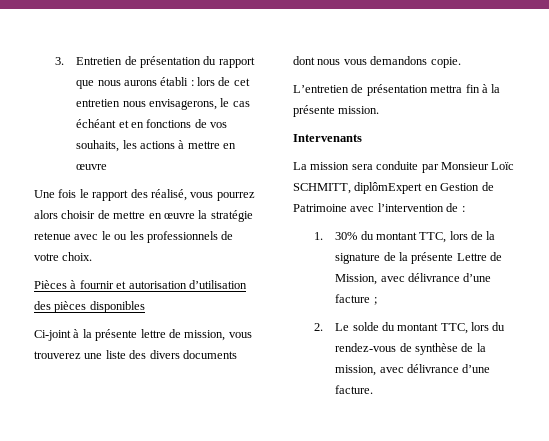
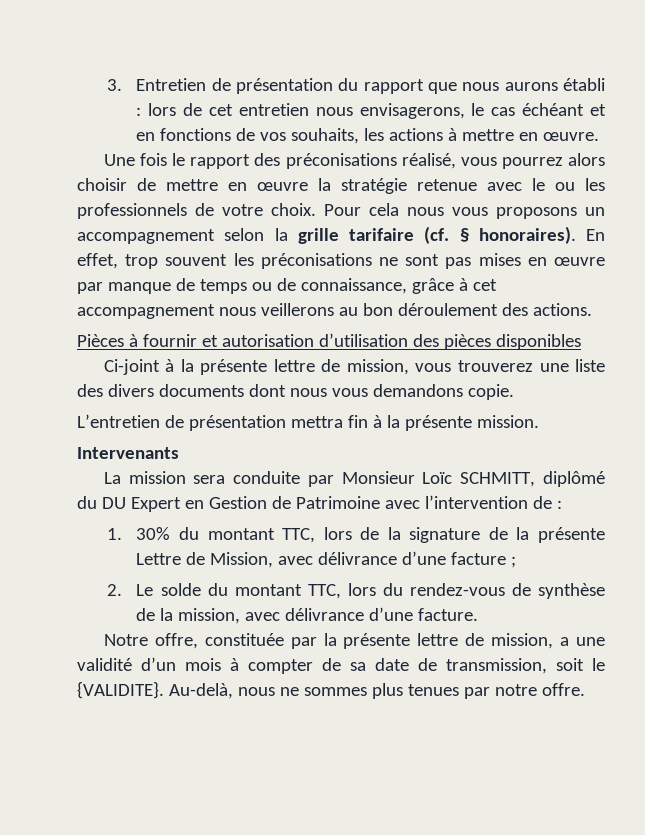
- 3. Entretien de présentation du rapport que nous aurons établi : lors de cet entretien nous envisagerons, le cas échéant et en fonctions de vos souhaits, les actions à mettre en œuvre
+ 3. Entretien de présentation du rapport que nous aurons établi : lors de cet entretien nous envisagerons, le cas échéant et en fonctions de vos souhaits, les actions à mettre en œuvre.
- Une fois le rapport des réalisé, vous pourrez alors choisir de mettre en œuvre la stratégie retenue avec le ou les professionnels de votre choix.
+ Une fois le rapport des préconisations réalisé, vous pourrez alors choisir de mettre en œuvre la stratégie retenue avec le ou les professionnels de votre choix. Pour cela nous vous proposons un accompagnement selon la grille tarifaire (cf. § honoraires). En effet, trop souvent les préconisations ne sont pas mises en œuvre par manque de temps ou de connaissance, grâce à cet accompagnement nous veillerons au bon déroulement des actions.
- La mission sera conduite par Monsieur Loïc SCHMITT, diplômExpert en Gestion de Patrimoine avec l’intervention de :
+ La mission sera conduite par Monsieur Loïc SCHMITT, diplômé du DU Expert en Gestion de Patrimoine avec l’intervention de :
+ Notre offre, constituée par la présente lettre de mission, a une validité d’un mois à compter de sa date de transmission, soit le {VALIDITE}. Au-delà, nous ne sommes plus tenues par notre offre.

